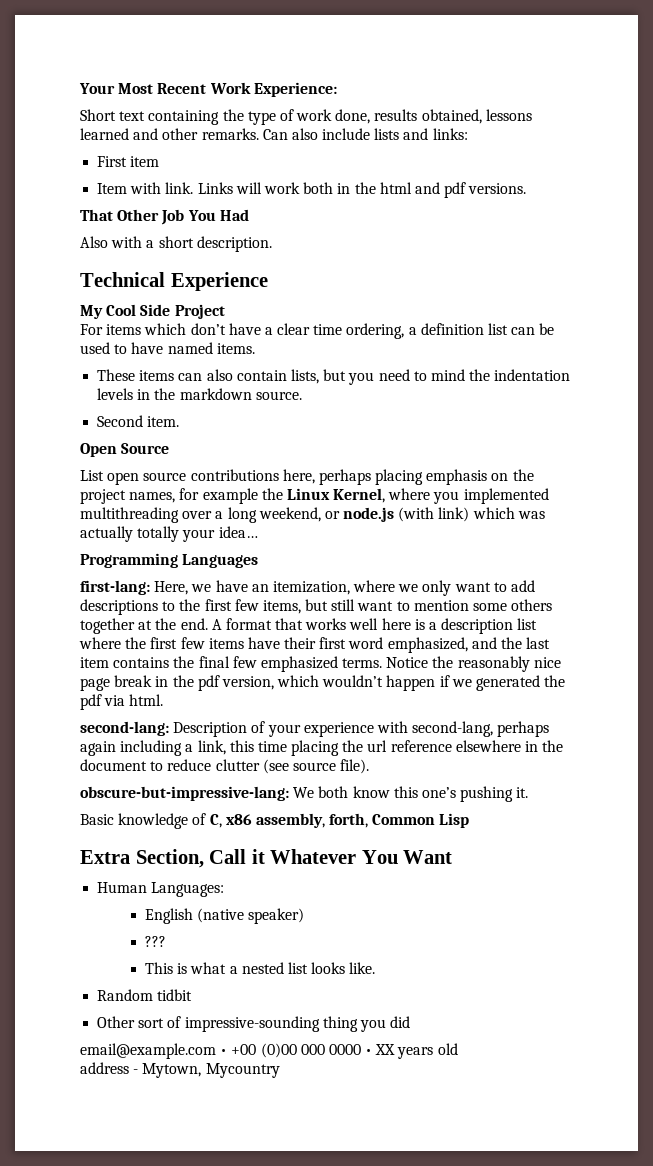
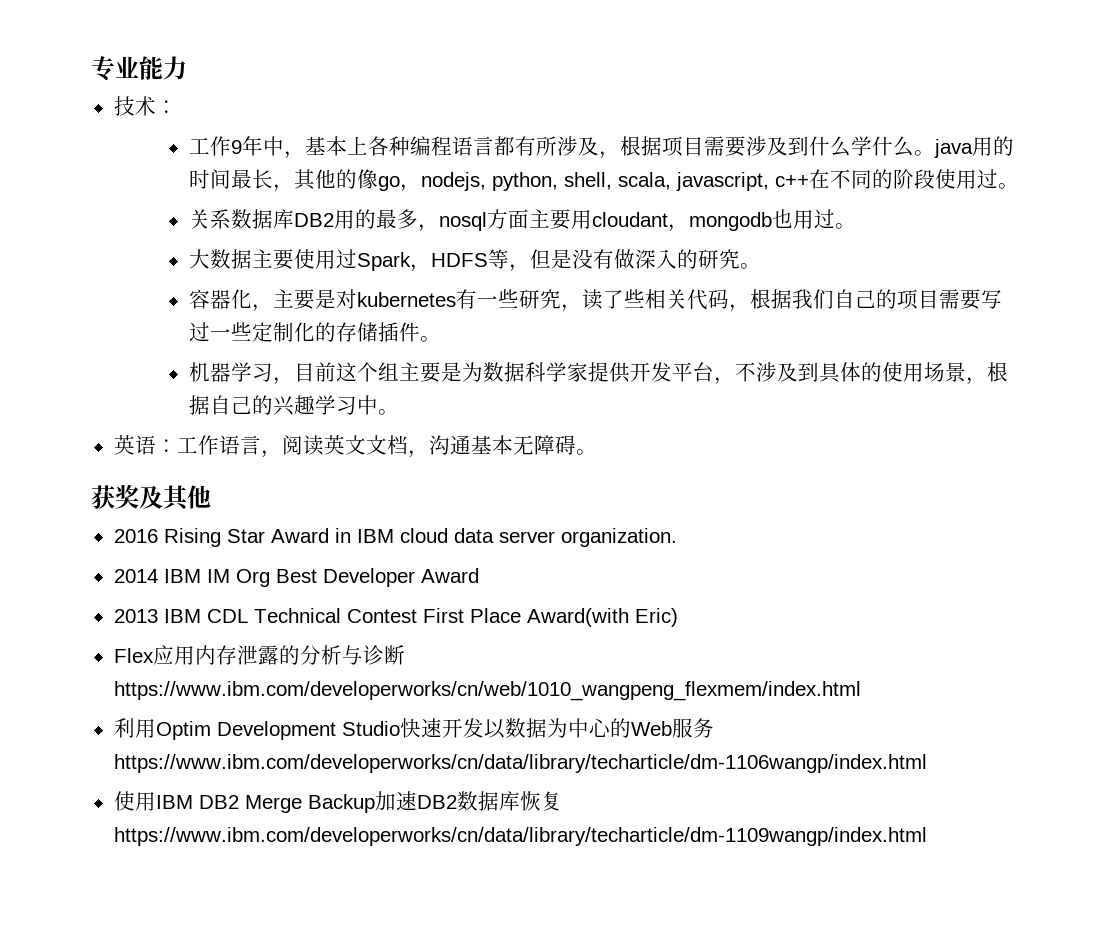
- Your Most Recent Work Experience:
- Short text containing the type of work done, results obtained, lessons learned and other remarks. Can also include lists and links:
- First item
- Item with link. Links will work both in the html and pdf versions.
- That Other Job You Had
- Also with a short description.
- Technical Experience
- My Cool Side Project
- For items which don’t have a clear time ordering, a definition list can be used to have named items.
- These items can also contain lists, but you need to mind the indentation levels in the markdown source.
- Second item.
- Open Source
- List open source contributions here, perhaps placing emphasis on the project names, for example the Linux Kernel, where you implemented multithreading over a long weekend, or node.js (with link) which was actually totally your idea…
- Programming Languages
- first-lang: Here, we have an itemization, where we only want to add descriptions to the first few items, but still want to mention some others together at the end. A format that works well here is a description list where the first few items have their first word emphasized, and the last item contains the final few emphasized terms. Notice the reasonably nice page break in the pdf version, which wouldn’t happen if we generated the pdf via html.
- second-lang: Description of your experience with second-lang, perhaps again including a link, this time placing the url reference elsewhere in the document to reduce clutter (see source file).
- obscure-but-impressive-lang: We both know this one’s pushing it.
- Basic knowledge of C, x86 assembly, forth, Common Lisp
- Extra Section, Call it Whatever You Want
- Human Languages:
- English (native speaker)
- ???
- This is what a nested list looks like.
- Random tidbit
- Other sort of impressive-sounding thing you did
- email@example.com • +00 (0)00 000 0000 • XX years old
- address - Mytown, Mycountry
+ 专业能力
+ 技术：
+ 工作9年中，基本上各种编程语言都有所涉及，根据项目需要涉及到什么学什么。java用的时间最长，其他的像go，nodejs, python, shell, scala, javascript, c++在不同的阶段使用过。
+ 关系数据库DB2用的最多，nosql方面主要用cloudant，mongodb也用过。
+ 大数据主要使用过Spark，HDFS等，但是没有做深入的研究。
+ 容器化，主要是对kubernetes有一些研究，读了些相关代码，根据我们自己的项目需要写过一些定制化的存储插件。
+ 机器学习，目前这个组主要是为数据科学家提供开发平台，不涉及到具体的使用场景，根据自己的兴趣学习中。
+ 英语：工作语言，阅读英文文档，沟通基本无障碍。
+ 获奖及其他
+ 2016 Rising Star Award in IBM cloud data server organization.
+ 2014 IBM IM Org Best Developer Award
+ 2013 IBM CDL Technical Contest First Place Award(with Eric)
+ Flex应用内存泄露的分析与诊断https://www.ibm.com/developerworks/cn/web/1010_wangpeng_flexmem/index.html
+ 利用Optim Development Studio快速开发以数据为中心的Web服务https://www.ibm.com/developerworks/cn/data/library/techarticle/dm-1106wangp/index.html
+ 使用IBM DB2 Merge Backup加速DB2数据库恢复https://www.ibm.com/developerworks/cn/data/library/techarticle/dm-1109wangp/index.html

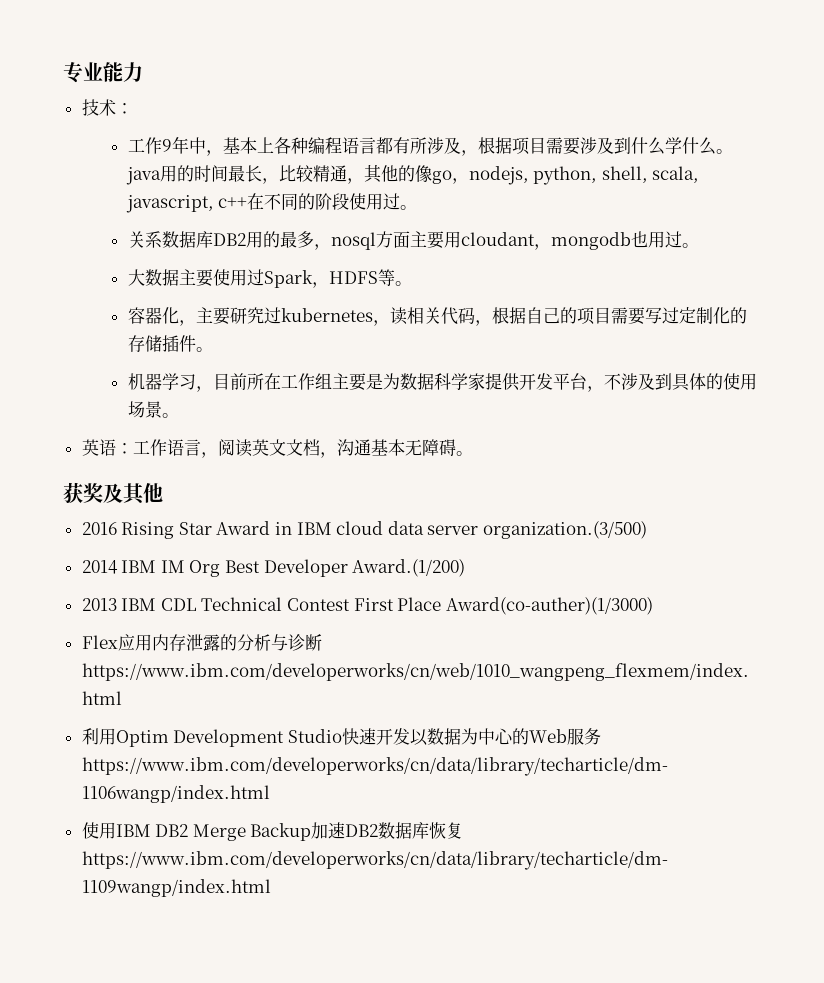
- 工作9年中，基本上各种编程语言都有所涉及，根据项目需要涉及到什么学什么。java用的时间最长，其他的像go，nodejs, python, shell, scala, javascript, c++在不同的阶段使用过。
+ 工作9年中，基本上各种编程语言都有所涉及，根据项目需要涉及到什么学什么。java用的时间最长，比较精通，其他的像go，nodejs, python, shell, scala, javascript, c++在不同的阶段使用过。
- 大数据主要使用过Spark，HDFS等，但是没有做深入的研究。
- 容器化，主要是对kubernetes有一些研究，读了些相关代码，根据我们自己的项目需要写过一些定制化的存储插件。
+ 大数据主要使用过Spark，HDFS等。
+ 容器化，主要研究过kubernetes，读相关代码，根据自己的项目需要写过定制化的存储插件。
- 机器学习，目前这个组主要是为数据科学家提供开发平台，不涉及到具体的使用场景，根据自己的兴趣学习中。
+ 机器学习，目前所在工作组主要是为数据科学家提供开发平台，不涉及到具体的使用场景。
- 2016 Rising Star Award in IBM cloud data server organization.
+ 2016 Rising Star Award in IBM cloud data server organization.(3/500)
- 2014 IBM IM Org Best Developer Award
+ 2014 IBM IM Org Best Developer Award.(1/200)
- 2013 IBM CDL Technical Contest First Place Award(with Eric)
+ 2013 IBM CDL Technical Contest First Place Award(co-auther)(1/3000)

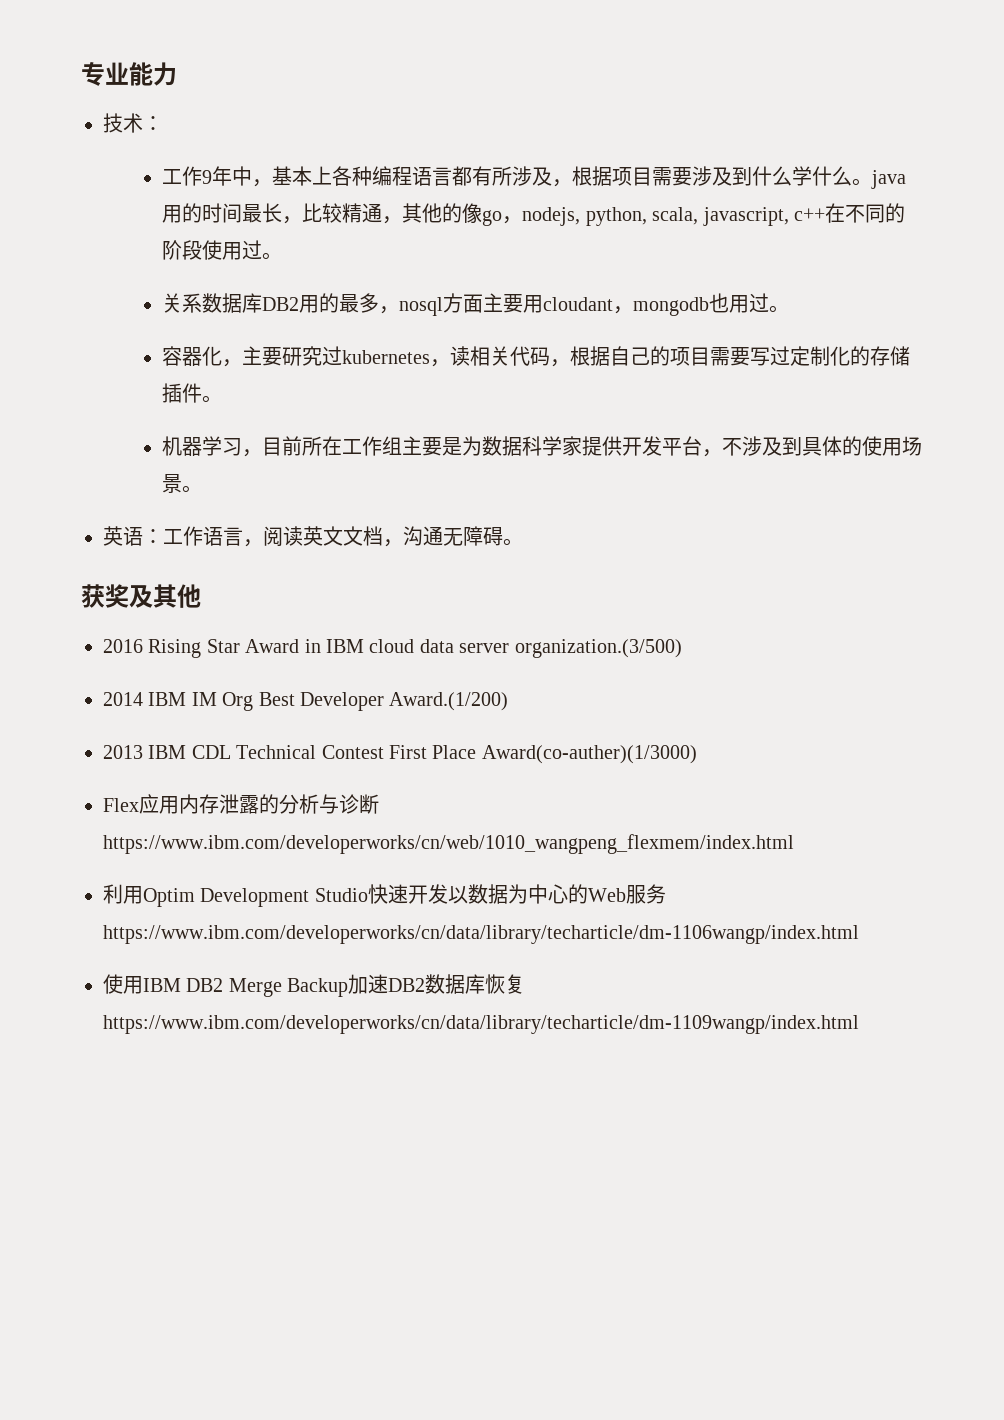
- 工作9年中，基本上各种编程语言都有所涉及，根据项目需要涉及到什么学什么。java用的时间最长，比较精通，其他的像go，nodejs, python, shell, scala, javascript, c++在不同的阶段使用过。
+ 工作9年中，基本上各种编程语言都有所涉及，根据项目需要涉及到什么学什么。java用的时间最长，比较精通，其他的像go，nodejs, python, scala, javascript, c++在不同的阶段使用过。
- 大数据主要使用过Spark，HDFS等。
- 英语：工作语言，阅读英文文档，沟通基本无障碍。
+ 英语：工作语言，阅读英文文档，沟通无障碍。

